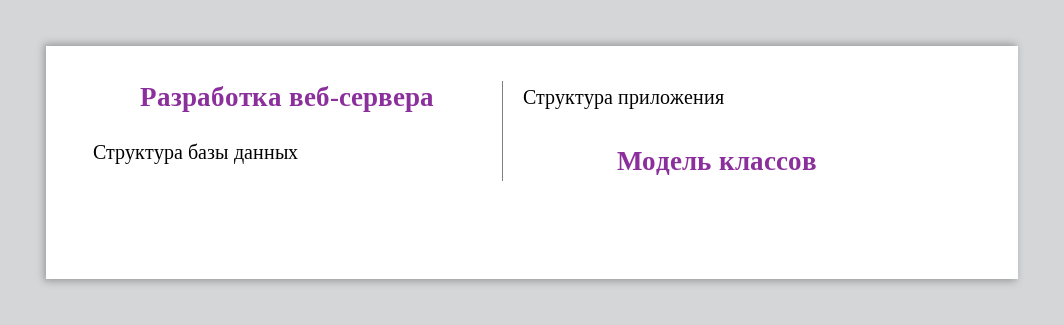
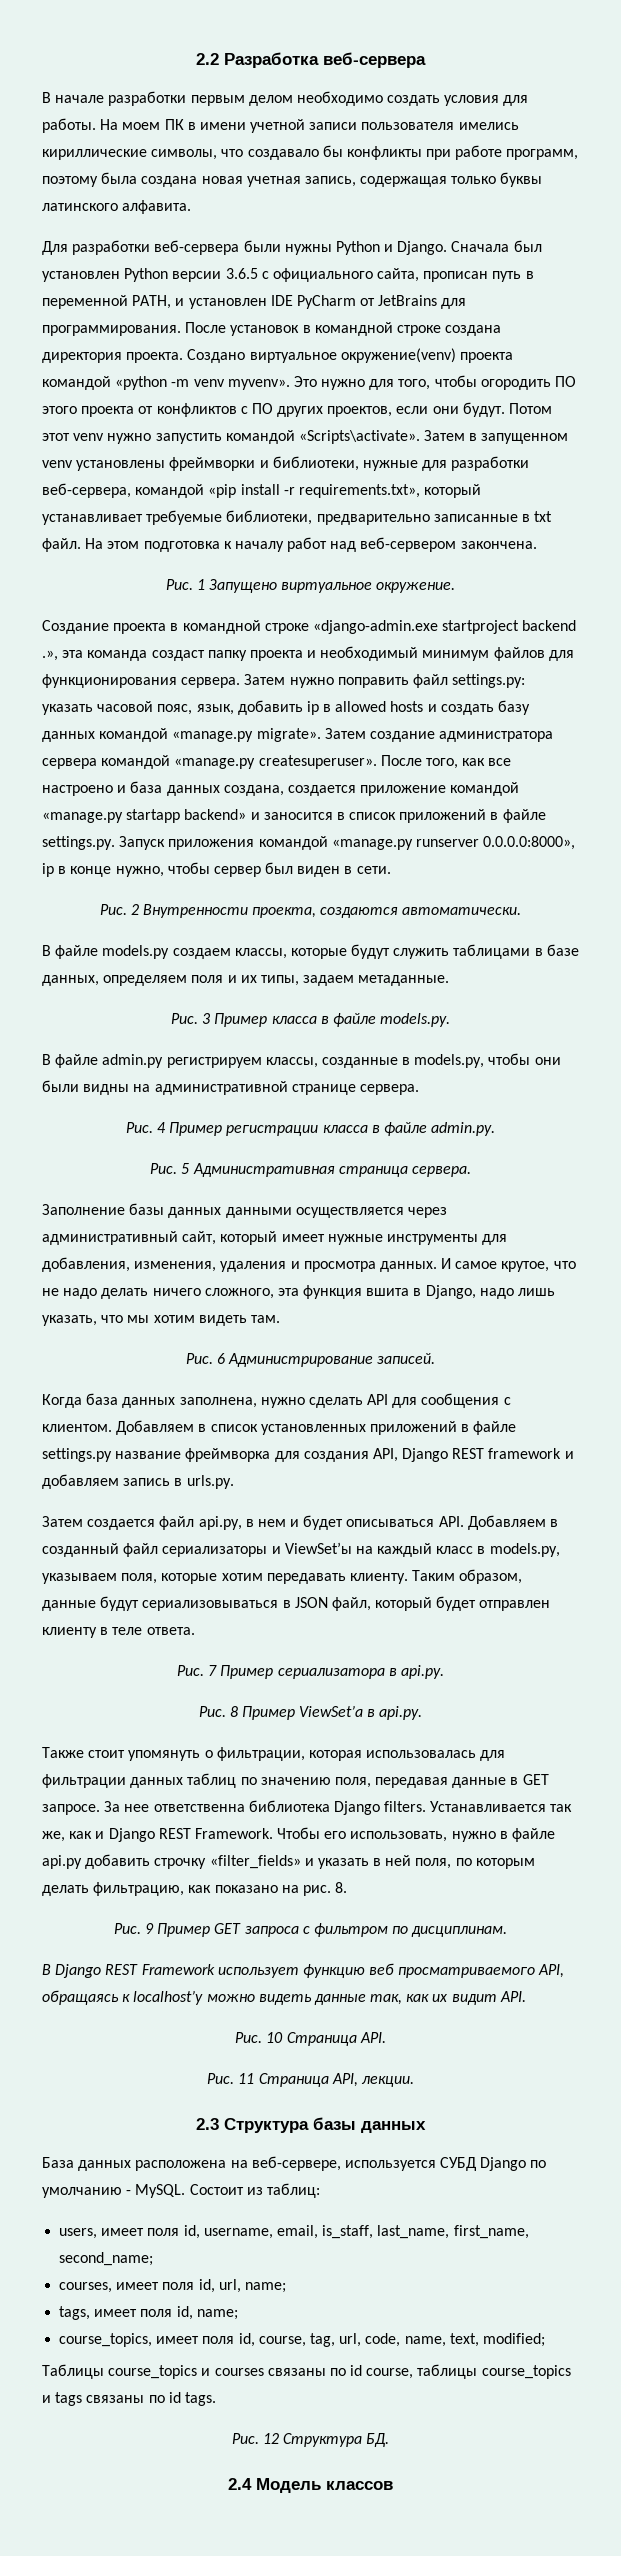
- Разработка веб-сервера
+ 2.2 Разработка веб-сервера
- Структура базы данных
- Структура приложения
- Модель классов
+ В начале разработки первым делом необходимо создать условия для работы. На моем ПК в имени учетной записи пользователя имелись кириллические символы, что создавало бы конфликты при работе программ, поэтому была создана новая учетная запись, содержащая только буквы латинского алфавита.
+ Для разработки веб-сервера были нужны Python и Django. Сначала был установлен Python версии 3.6.5 с официального сайта, прописан путь в переменной PATH, и установлен IDE PyCharm от JetBrains для программирования. После установок в командной строке создана директория проекта. Создано виртуальное окружение(venv) проекта командой «python -m venv myvenv». Это нужно для того, чтобы огородить ПО этого проекта от конфликтов с ПО других проектов, если они будут. Потом этот venv нужно запустить командой «Scripts\activate». Затем в запущенном venv установлены фреймворки и библиотеки, нужные для разработки веб-сервера, командой «pip install -r requirements.txt», который устанавливает требуемые библиотеки, предварительно записанные в txt файл. На этом подготовка к началу работ над веб-сервером закончена.
+ Рис. 1 Запущено виртуальное окружение.
+ Создание проекта в командной строке «django-admin.exe startproject backend .», эта команда создаст папку проекта и необходимый минимум файлов для функционирования сервера. Затем нужно поправить файл settings.py: указать часовой пояс, язык, добавить ip в allowed hosts и создать базу данных командой «manage.py migrate». Затем создание администратора сервера командой «manage.py createsuperuser». После того, как все настроено и база данных создана, создается приложение командой «manage.py startapp backend» и заносится в список приложений в файле settings.py. Запуск приложения командой «manage.py runserver 0.0.0.0:8000», ip в конце нужно, чтобы сервер был виден в сети.
+ Рис. 2 Внутренности проекта, создаются автоматически.
+ В файле models.py создаем классы, которые будут служить таблицами в базе данных, определяем поля и их типы, задаем метаданные.
+ Рис. 3 Пример класса в файле models.py.
+ В файле admin.py регистрируем классы, созданные в models.py, чтобы они были видны на административной странице сервера.
+ Рис. 4 Пример регистрации класса в файле admin.py.
+ Рис. 5 Административная страница сервера.
+ Заполнение базы данных данными осуществляется через административный сайт, который имеет нужные инструменты для добавления, изменения, удаления и просмотра данных. И самое крутое, что не надо делать ничего сложного, эта функция вшита в Django, надо лишь указать, что мы хотим видеть там.
+ Рис. 6 Администрирование записей.
+ Когда база данных заполнена, нужно сделать API для сообщения с клиентом. Добавляем в список установленных приложений в файле settings.py название фреймворка для создания API, Django REST framework и добавляем запись в urls.py.
+ Затем создается файл api.py, в нем и будет описываться API. Добавляем в созданный файл сериализаторы и ViewSet’ы на каждый класс в models.py, указываем поля, которые хотим передавать клиенту. Таким образом, данные будут сериализовываться в JSON файл, который будет отправлен клиенту в теле ответа.
+ Рис. 7 Пример сериализатора в api.py.
+ Рис. 8 Пример ViewSet’a в api.py.
+ Также стоит упомянуть о фильтрации, которая использовалась для фильтрации данных таблиц по значению поля, передавая данные в GET запросе. За нее ответственна библиотека Django filters. Устанавливается так же, как и Django REST Framework. Чтобы его использовать, нужно в файле api.py добавить строчку «filter_fields» и указать в ней поля, по которым делать фильтрацию, как показано на рис. 8.
+ Рис. 9 Пример GET запроса с фильтром по дисциплинам.
+ В Django REST Framework использует функцию веб просматриваемого API, обращаясь к localhost’у можно видеть данные так, как их видит API.
+ Рис. 10 Страница API.
+ Рис. 11 Страница API, лекции.
+ 2.3 Структура базы данных
+ База данных расположена на веб-сервере, используется СУБД Django по умолчанию - MySQL. Состоит из таблиц:
+ users, имеет поля id, username, email, is_staff, last_name, first_name, second_name;
+ courses, имеет поля id, url, name;
+ tags, имеет поля id, name;
+ course_topics, имеет поля id, course, tag, url, code, name, text, modified;
+ Таблицы course_topics и courses связаны по id course, таблицы course_topics и tags связаны по id tags.
+ Рис. 12 Структура БД.
+ 2.4 Модель классов

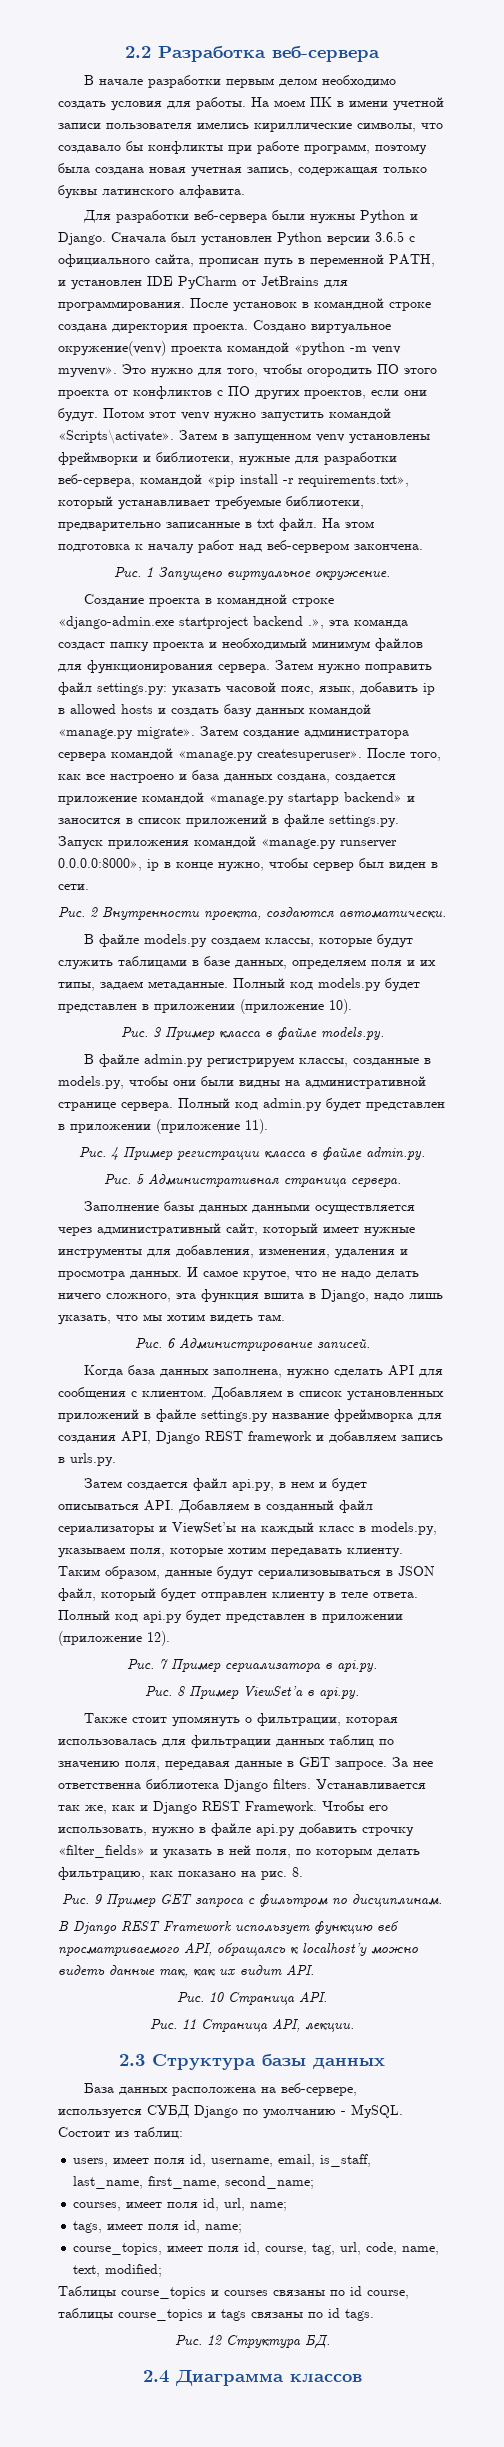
+ Полный код models.py будет представлен в приложении (приложение 10).
+ Полный код admin.py будет представлен в приложении (приложение 11).
+ Полный код api.py будет представлен в приложении (приложение 12).
- 2.4 Модель классов
+ 2.4 Диаграмма классов

